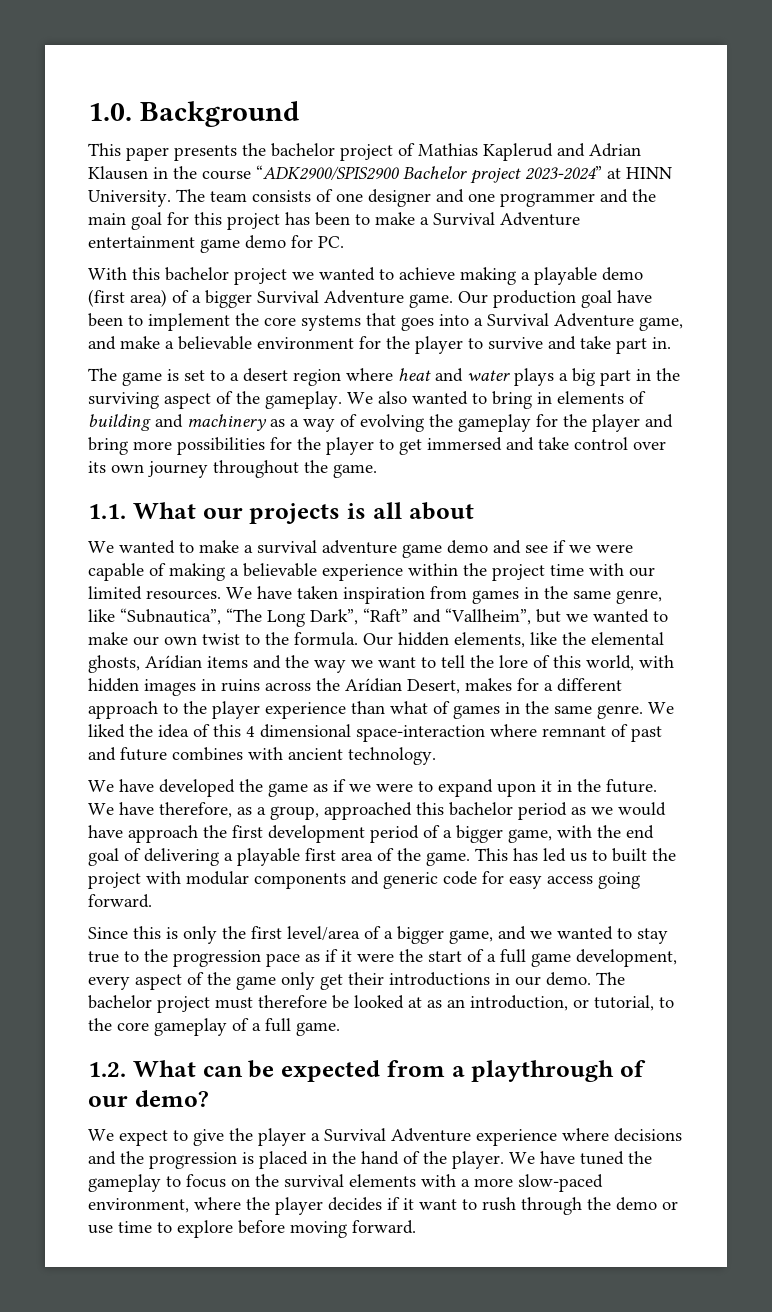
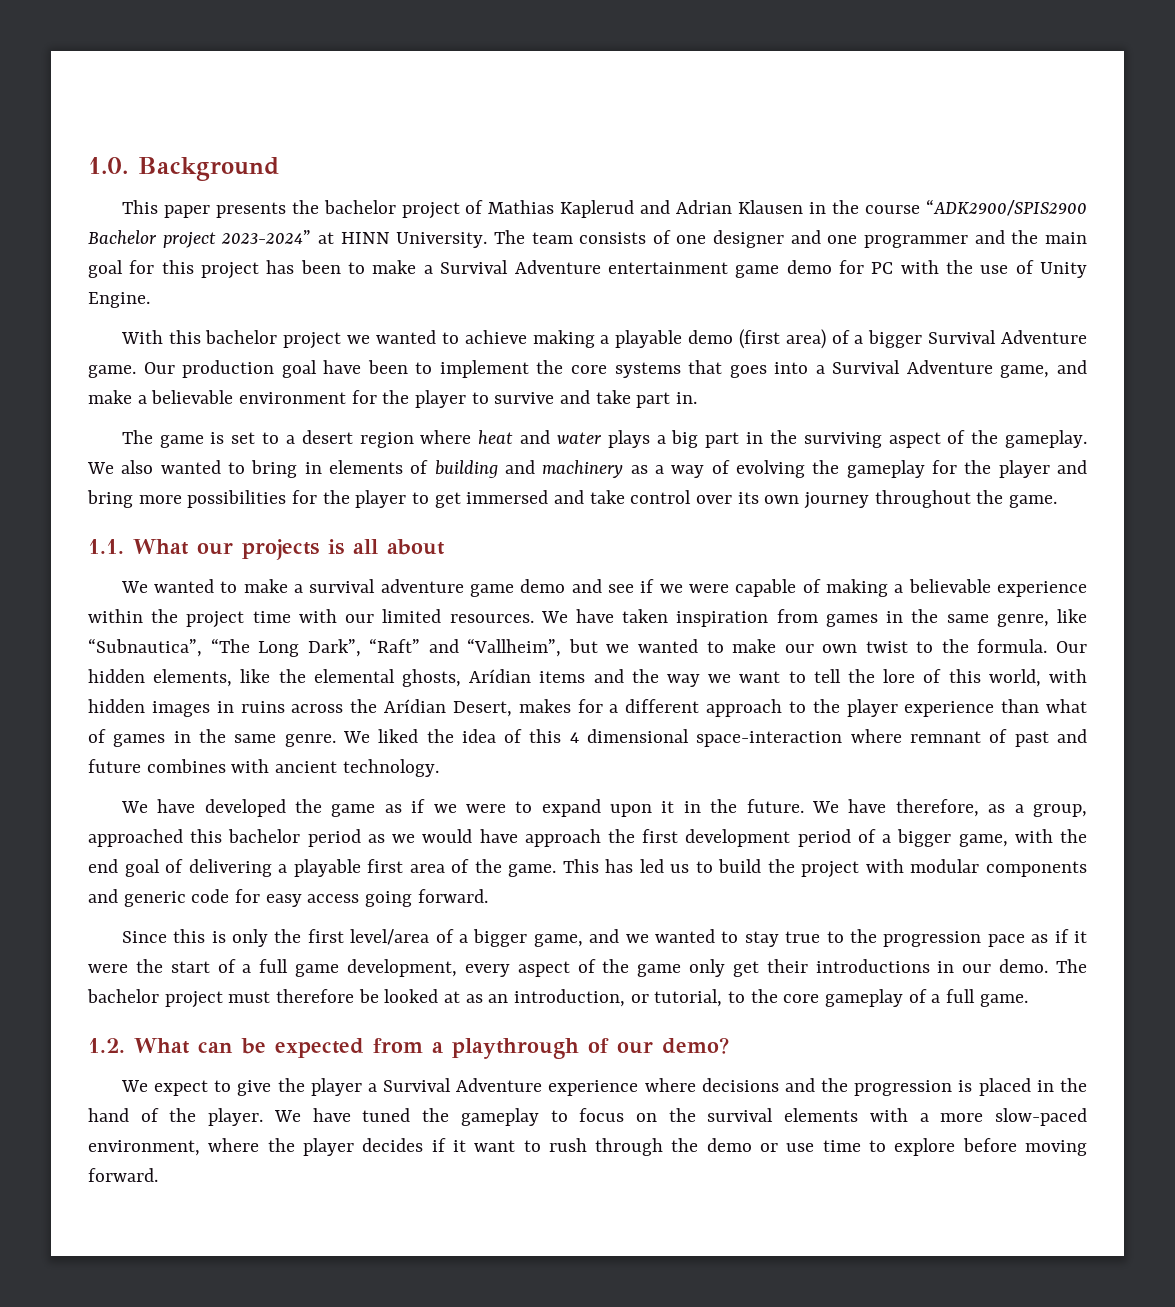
- The team consists of one designer and one programmer and the main goal for this project has been to make a Survival Adventure entertainment game demo for PC.
+ The team consists of one designer and one programmer and the main goal for this project has been to make a Survival Adventure entertainment game demo for PC with the use of Unity Engine.
- This has led us to built the project with modular components and generic code for easy access going forward.
+ This has led us to build the project with modular components and generic code for easy access going forward.

